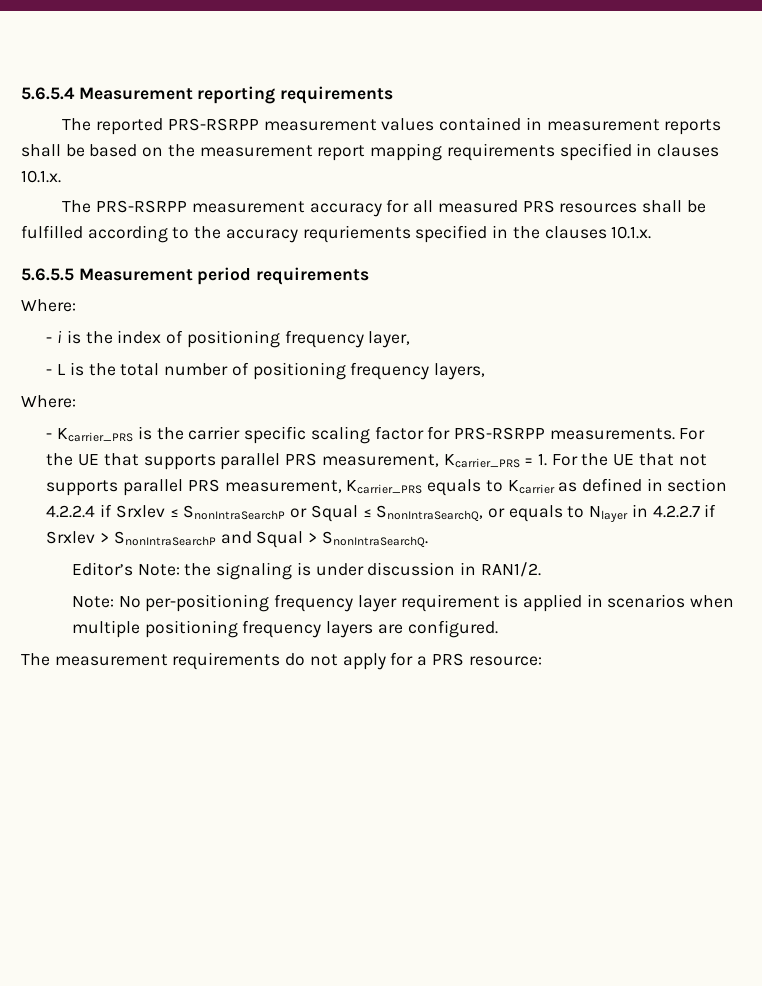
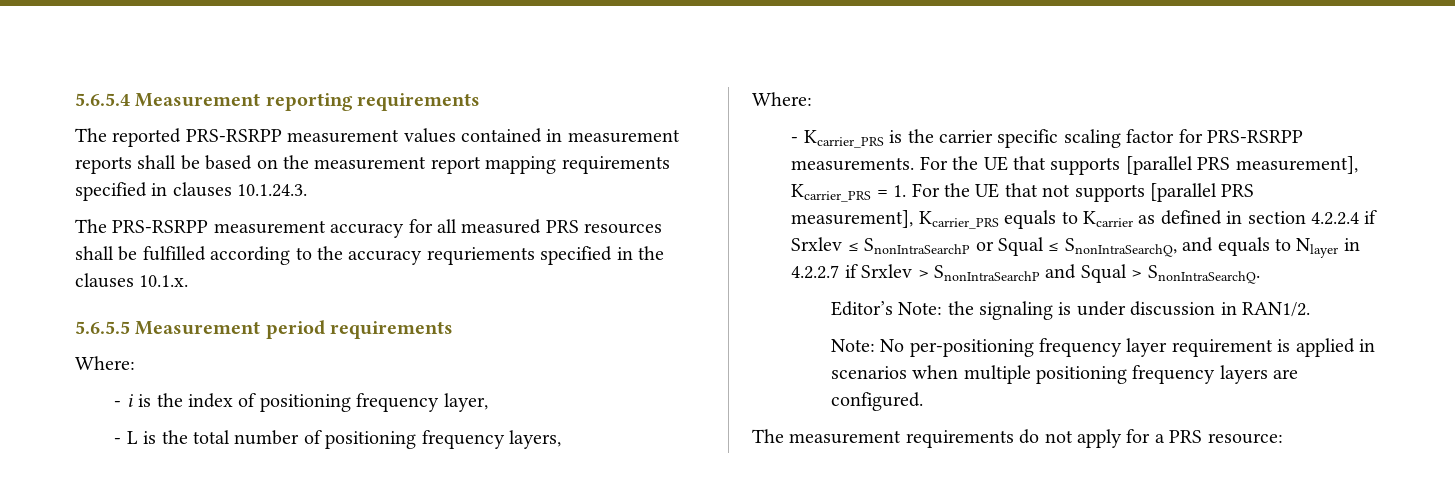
- The reported PRS-RSRPP measurement values contained in measurement reports shall be based on the measurement report mapping requirements specified in clauses 10.1.x.
+ The reported PRS-RSRPP measurement values contained in measurement reports shall be based on the measurement report mapping requirements specified in clauses 10.1.24.3.
- For the UE that supports parallel PRS measurement, Kcarrier_PRS = 1. For the UE that not supports parallel PRS measurement, Kcarrier_PRS equals to Kcarrier as defined in section 4.2.2.4 if Srxlev ≤ SnonIntraSearchP or Squal ≤ SnonIntraSearchQ, or equals to Nlayer in 4.2.2.7 if Srxlev > SnonIntraSearchP and Squal > SnonIntraSearchQ.
+ For the UE that supports [parallel PRS measurement], Kcarrier_PRS = 1. For the UE that not supports [parallel PRS measurement], Kcarrier_PRS equals to Kcarrier as defined in section 4.2.2.4 if Srxlev ≤ SnonIntraSearchP or Squal ≤ SnonIntraSearchQ, and equals to Nlayer in 4.2.2.7 if Srxlev > SnonIntraSearchP and Squal > SnonIntraSearchQ.

